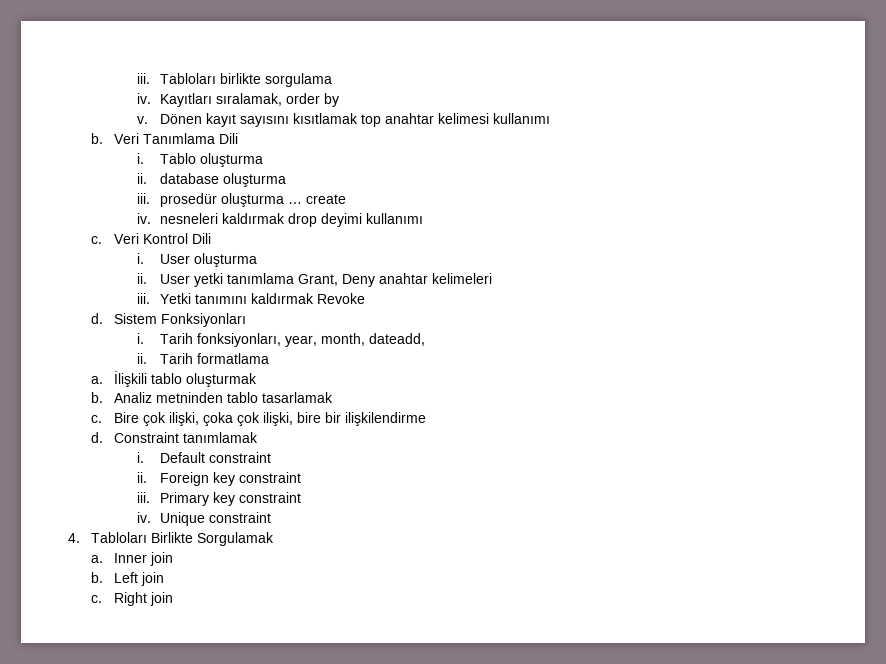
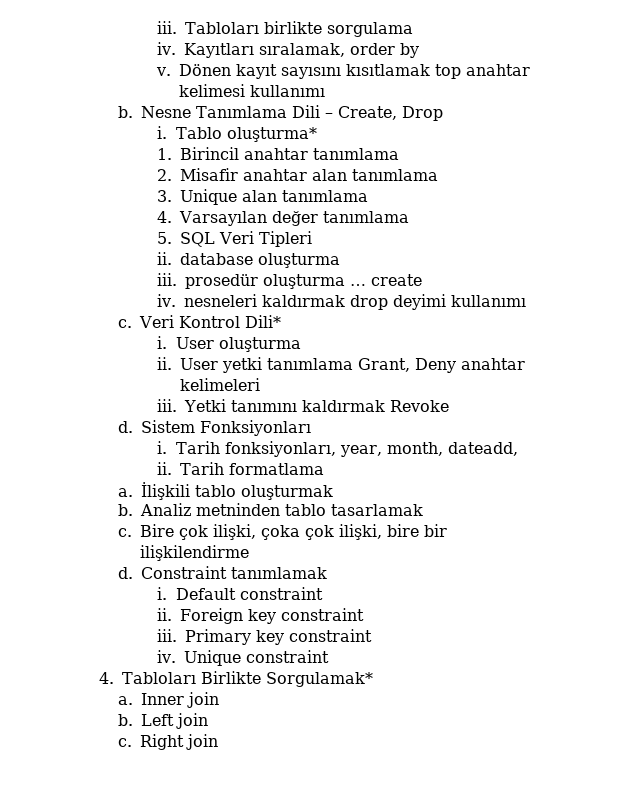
- Veri Tanımlama Dili
+ Nesne Tanımlama Dili – Create, Drop
- Tablo oluşturma
+ Tablo oluşturma*
+ 1. Birincil anahtar tanımlama
+ 2. Misafir anahtar alan tanımlama
+ 3. Unique alan tanımlama
+ 4. Varsayılan değer tanımlama
+ 5. SQL Veri Tipleri
- Veri Kontrol Dili
+ Veri Kontrol Dili*
- 4. Tabloları Birlikte Sorgulamak
+ 4. Tabloları Birlikte Sorgulamak*

